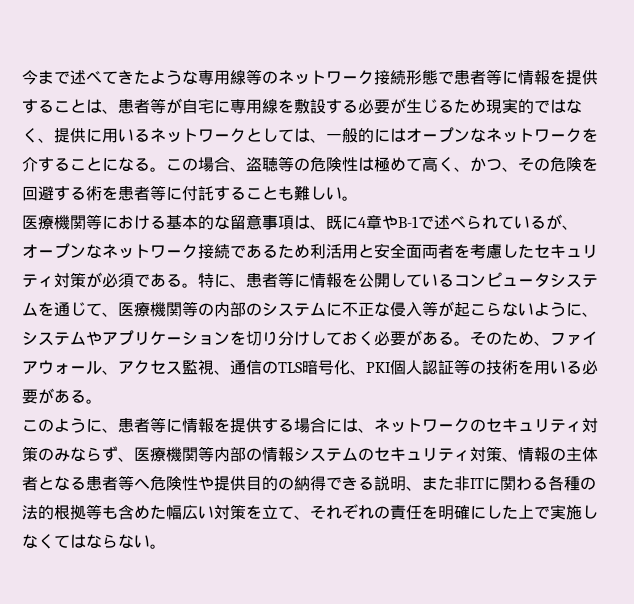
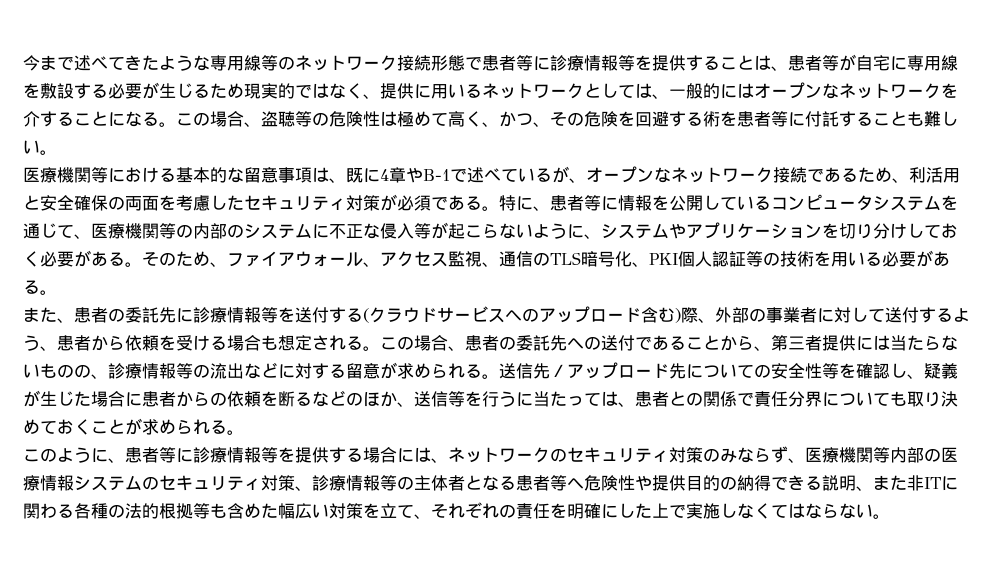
- 今まで述べてきたような専用線等のネットワーク接続形態で患者等に情報を提供することは、患者等が自宅に専用線を敷設する必要が生じるため現実的ではなく、提供に用いるネットワークとしては、一般的にはオープンなネットワークを介することになる。
+ 今まで述べてきたような専用線等のネットワーク接続形態で患者等に診療情報等を提供することは、患者等が自宅に専用線を敷設する必要が生じるため現実的ではなく、提供に用いるネットワークとしては、一般的にはオープンなネットワークを介することになる。
- 医療機関等における基本的な留意事項は、既に4章やB-1で述べられているが、オープンなネットワーク接続であるため利活用と安全面両者を考慮したセキュリティ対策が必須である。
+ 医療機関等における基本的な留意事項は、既に4章やB-1で述べているが、オープンなネットワーク接続であるため、利活用と安全確保の両面を考慮したセキュリティ対策が必須である。
+ また、患者の委託先に診療情報等を送付する(クラウドサービスへのアップロード含む)際、外部の事業者に対して送付するよう、患者から依頼を受ける場合も想定される。この場合、患者の委託先への送付であることから、第三者提供には当たらないものの、診療情報等の流出などに対する留意が求められる。送信先／アップロード先についての安全性等を確認し、疑義が生じた場合に患者からの依頼を断るなどのほか、送信等を行うに当たっては、患者との関係で責任分界についても取り決めておくことが求められる。
- このように、患者等に情報を提供する場合には、ネットワークのセキュリティ対策のみならず、医療機関等内部の情報システムのセキュリティ対策、情報の主体者となる患者等へ危険性や提供目的の納得できる説明、また非ITに関わる各種の法的根拠等も含めた幅広い対策を立て、それぞれの責任を明確にした上で実施しなくてはならない。
+ このように、患者等に診療情報等を提供する場合には、ネットワークのセキュリティ対策のみならず、医療機関等内部の医療情報システムのセキュリティ対策、診療情報等の主体者となる患者等へ危険性や提供目的の納得できる説明、また非ITに関わる各種の法的根拠等も含めた幅広い対策を立て、それぞれの責任を明確にした上で実施しなくてはならない。

